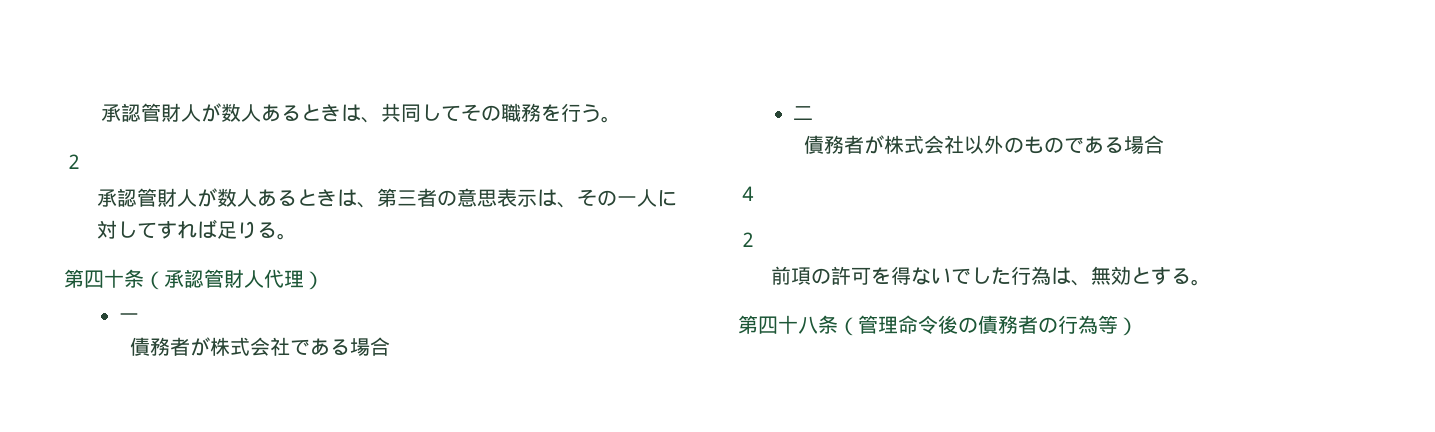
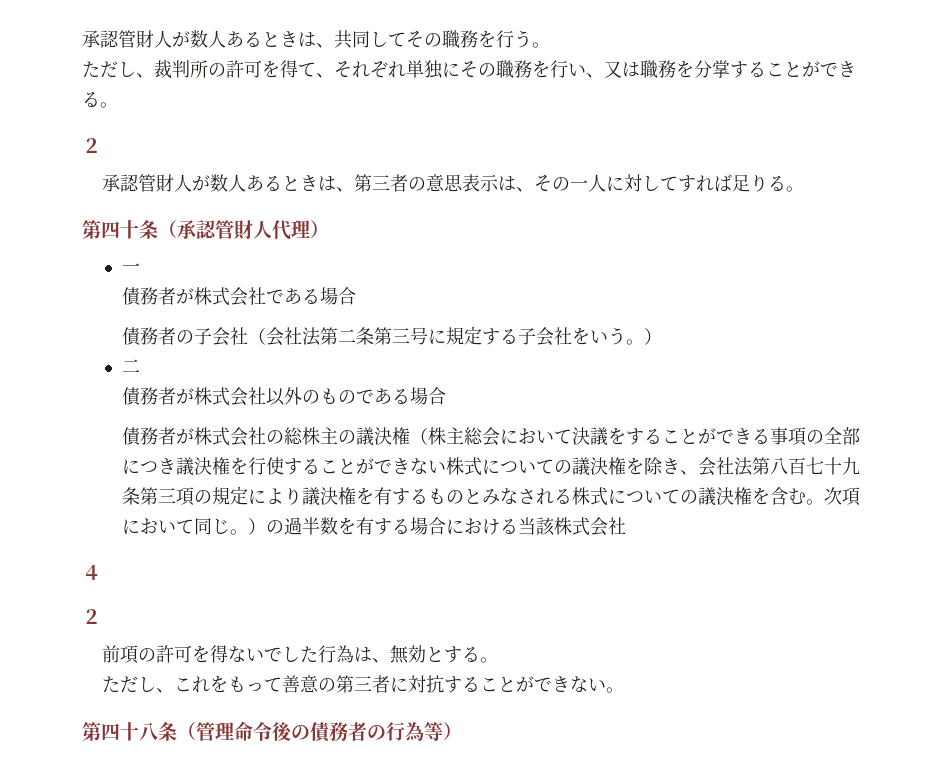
+ ただし、裁判所の許可を得て、それぞれ単独にその職務を行い、又は職務を分掌することができる。
+ 債務者の子会社（会社法第二条第三号に規定する子会社をいう。）
+ 債務者が株式会社の総株主の議決権（株主総会において決議をすることができる事項の全部につき議決権を行使することができない株式についての議決権を除き、会社法第八百七十九条第三項の規定により議決権を有するものとみなされる株式についての議決権を含む。次項において同じ。）の過半数を有する場合における当該株式会社
+ ただし、これをもって善意の第三者に対抗することができない。

